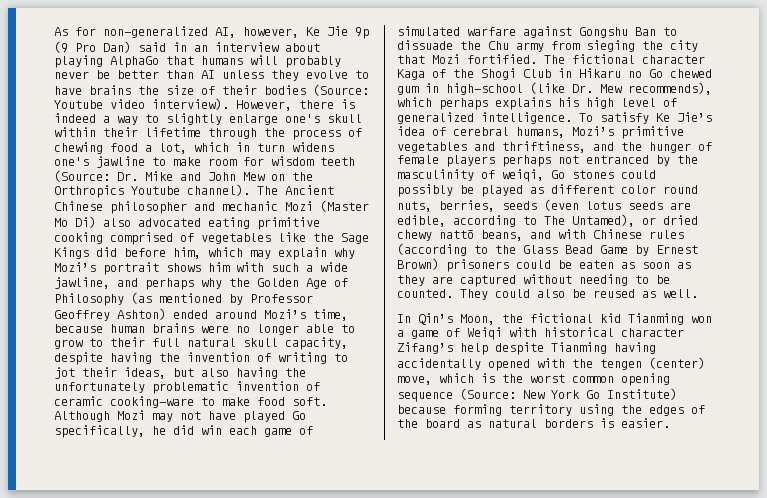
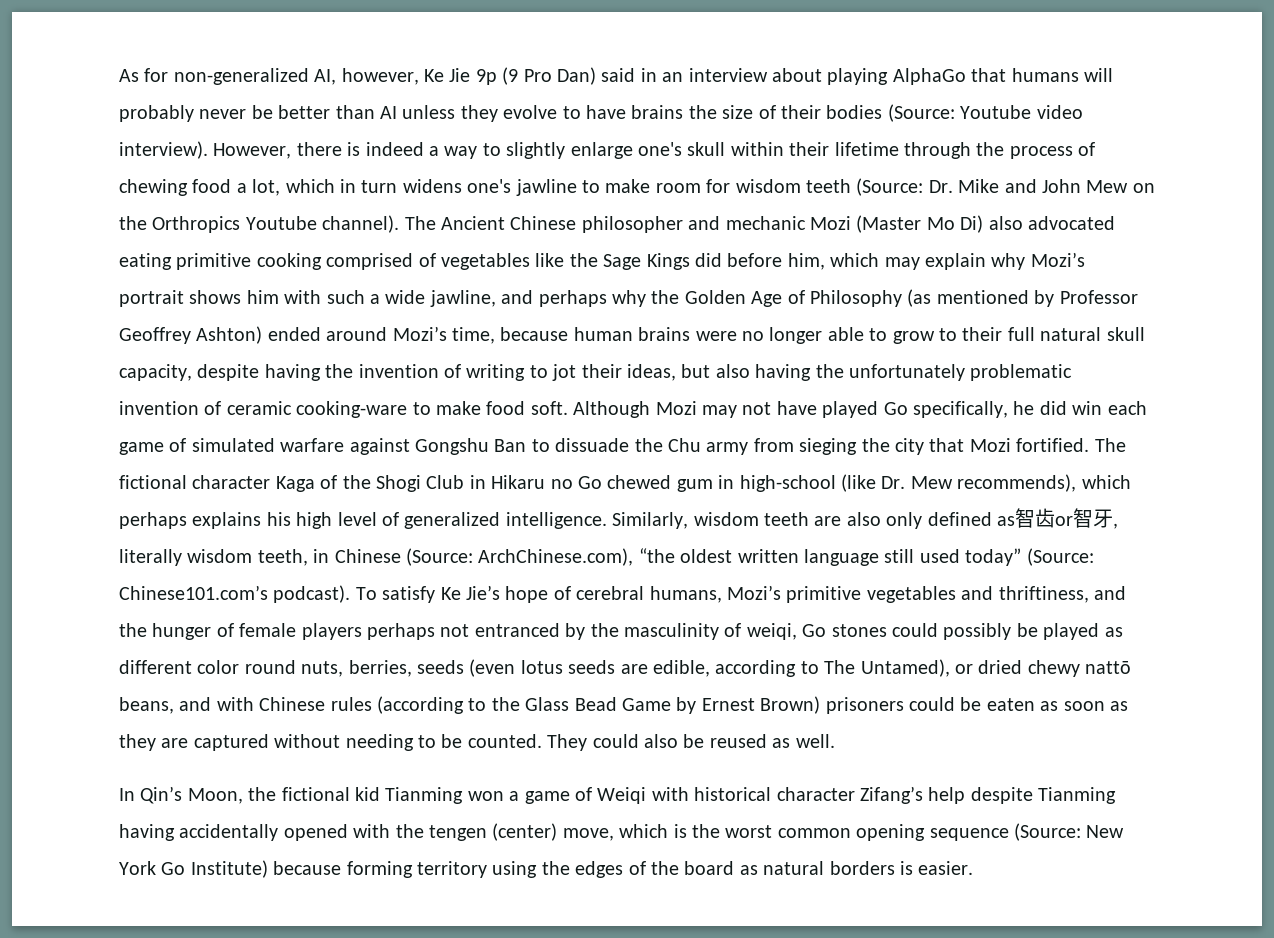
+ Similarly, wisdom teeth are also only defined as智齿or智牙, literally wisdom teeth, in Chinese (Source: ArchChinese.com), “the oldest written language still used today” (Source: Chinese101.com’s podcast).
- To satisfy Ke Jie’s idea of cerebral humans, Mozi’s primitive vegetables and thriftiness, and the hunger of female players perhaps not entranced by the masculinity of weiqi, Go stones could possibly be played as different color round nuts, berries, seeds (even lotus seeds are edible, according to The Untamed), or dried chewy nattō beans, and with Chinese rules (according to the Glass Bead Game by Ernest Brown) prisoners could be eaten as soon as they are captured without needing to be counted.
+ To satisfy Ke Jie’s hope of cerebral humans, Mozi’s primitive vegetables and thriftiness, and the hunger of female players perhaps not entranced by the masculinity of weiqi, Go stones could possibly be played as different color round nuts, berries, seeds (even lotus seeds are edible, according to The Untamed), or dried chewy nattō beans, and with Chinese rules (according to the Glass Bead Game by Ernest Brown) prisoners could be eaten as soon as they are captured without needing to be counted.

